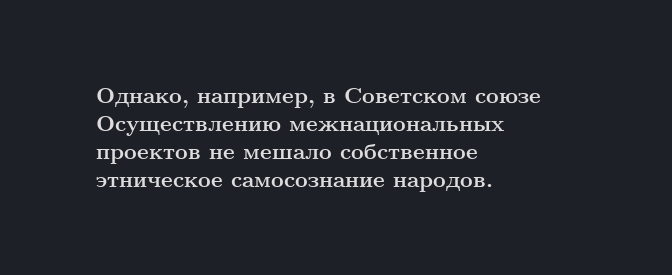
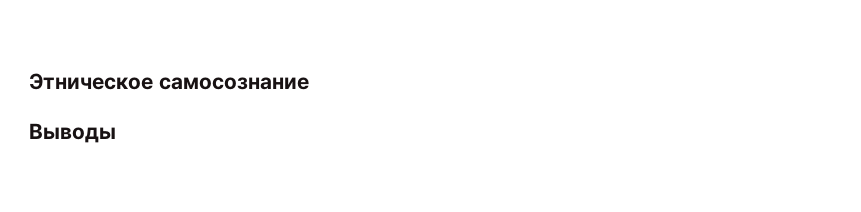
- Однако, например, в Советском союзе Осуществлению межнациональных проектов не мешало собственное этническое самосознание народов.
+ Этническое самосознание
+ Выводы

